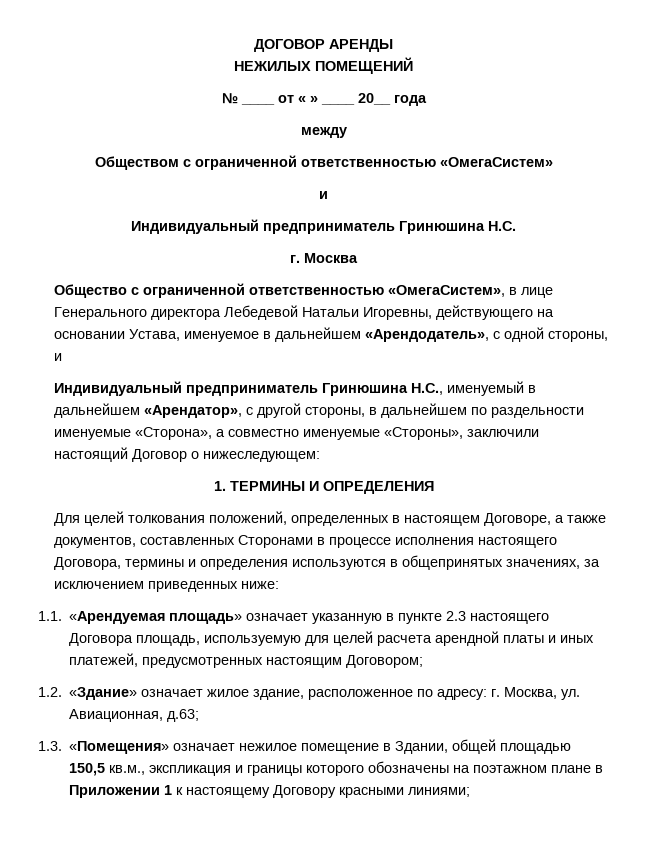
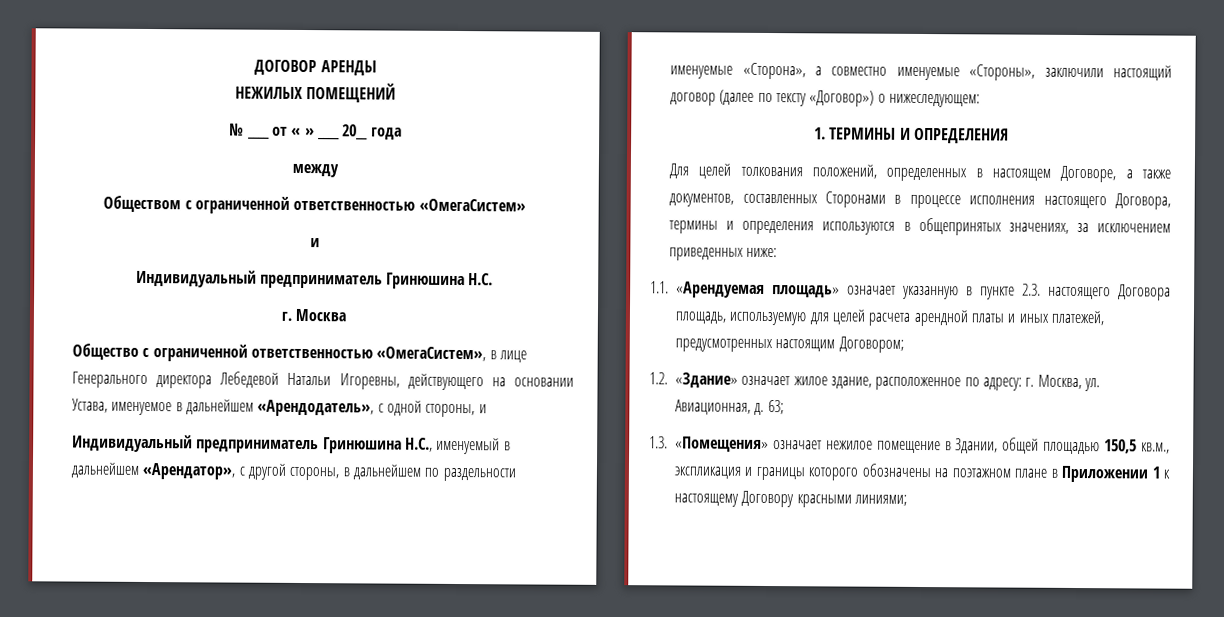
- Индивидуальный предприниматель Гринюшина Н.С., именуемый в дальнейшем «Арендатор», с другой стороны, в дальнейшем по раздельности именуемые «Сторона», а совместно именуемые «Стороны», заключили настоящий Договор о нижеследующем:
+ Индивидуальный предприниматель Гринюшина Н.С., именуемый в дальнейшем «Арендатор», с другой стороны, в дальнейшем по раздельности именуемые «Сторона», а совместно именуемые «Стороны», заключили настоящий договор (далее по тексту «Договор») о нижеследующем:
- 1.1. «Арендуемая площадь» означает указанную в пункте 2.3 настоящего Договора площадь, используемую для целей расчета арендной платы и иных платежей, предусмотренных настоящим Договором;
+ 1.1. «Арендуемая площадь» означает указанную в пункте 2.3. настоящего Договора площадь, используемую для целей расчета арендной платы и иных платежей, предусмотренных настоящим Договором;
- 1.2. «Здание» означает жилое здание, расположенное по адресу: г. Москва, ул. Авиационная, д.63;
+ 1.2. «Здание» означает жилое здание, расположенное по адресу: г. Москва, ул. Авиационная, д. 63;

